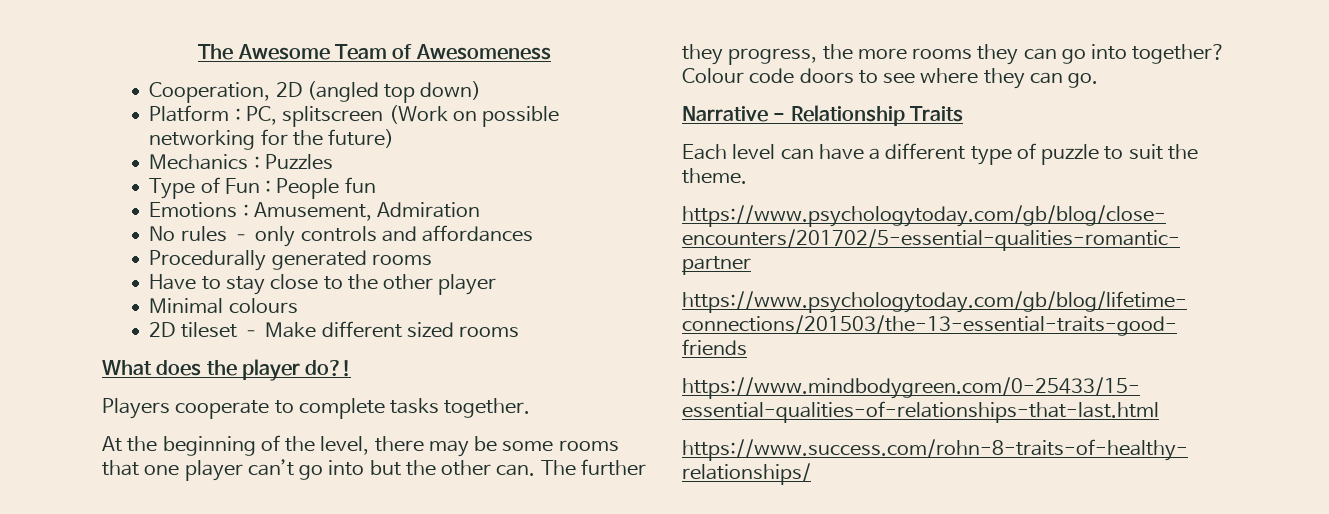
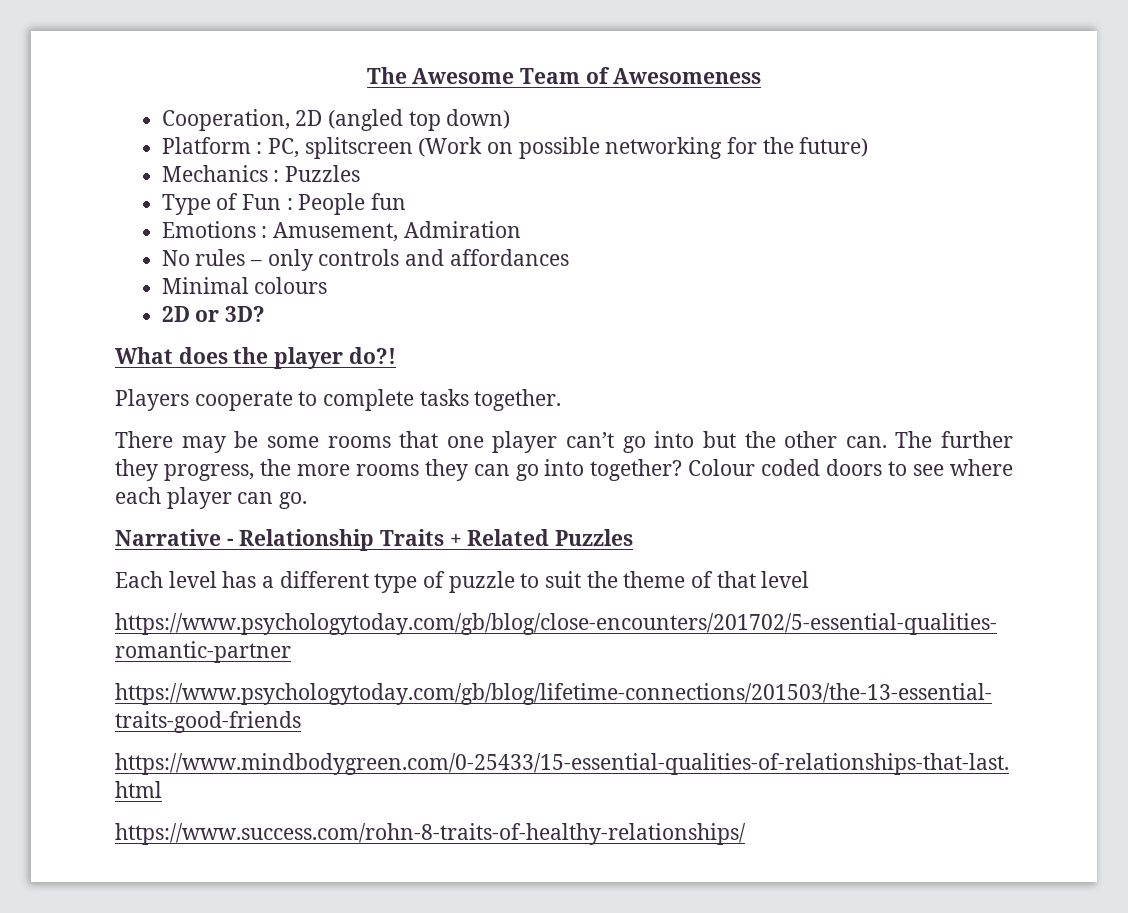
- Procedurally generated rooms
- Have to stay close to the other player
  Minimal colours
- 2D tileset – Make different sized rooms
+ 2D or 3D?
- At the beginning of the level, there may be some rooms that one player can’t go into but the other can.
+ There may be some rooms that one player can’t go into but the other can.
- Colour code doors to see where they can go.
+ Colour coded doors to see where each player can go.
- Narrative - Relationship Traits
+ Narrative - Relationship Traits + Related Puzzles
- Each level can have a different type of puzzle to suit the theme.
+ Each level has a different type of puzzle to suit the theme of that level

